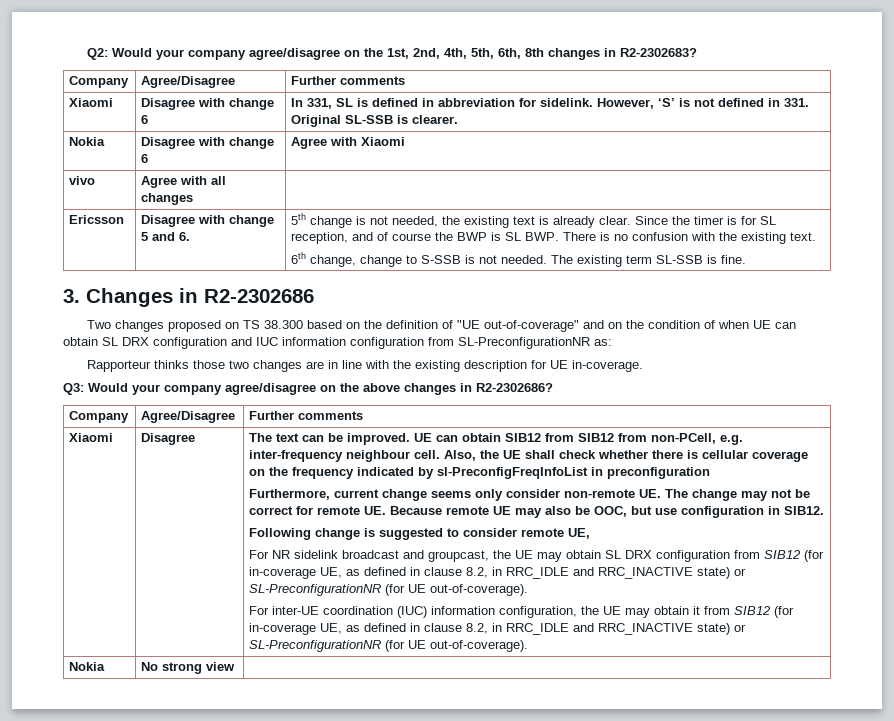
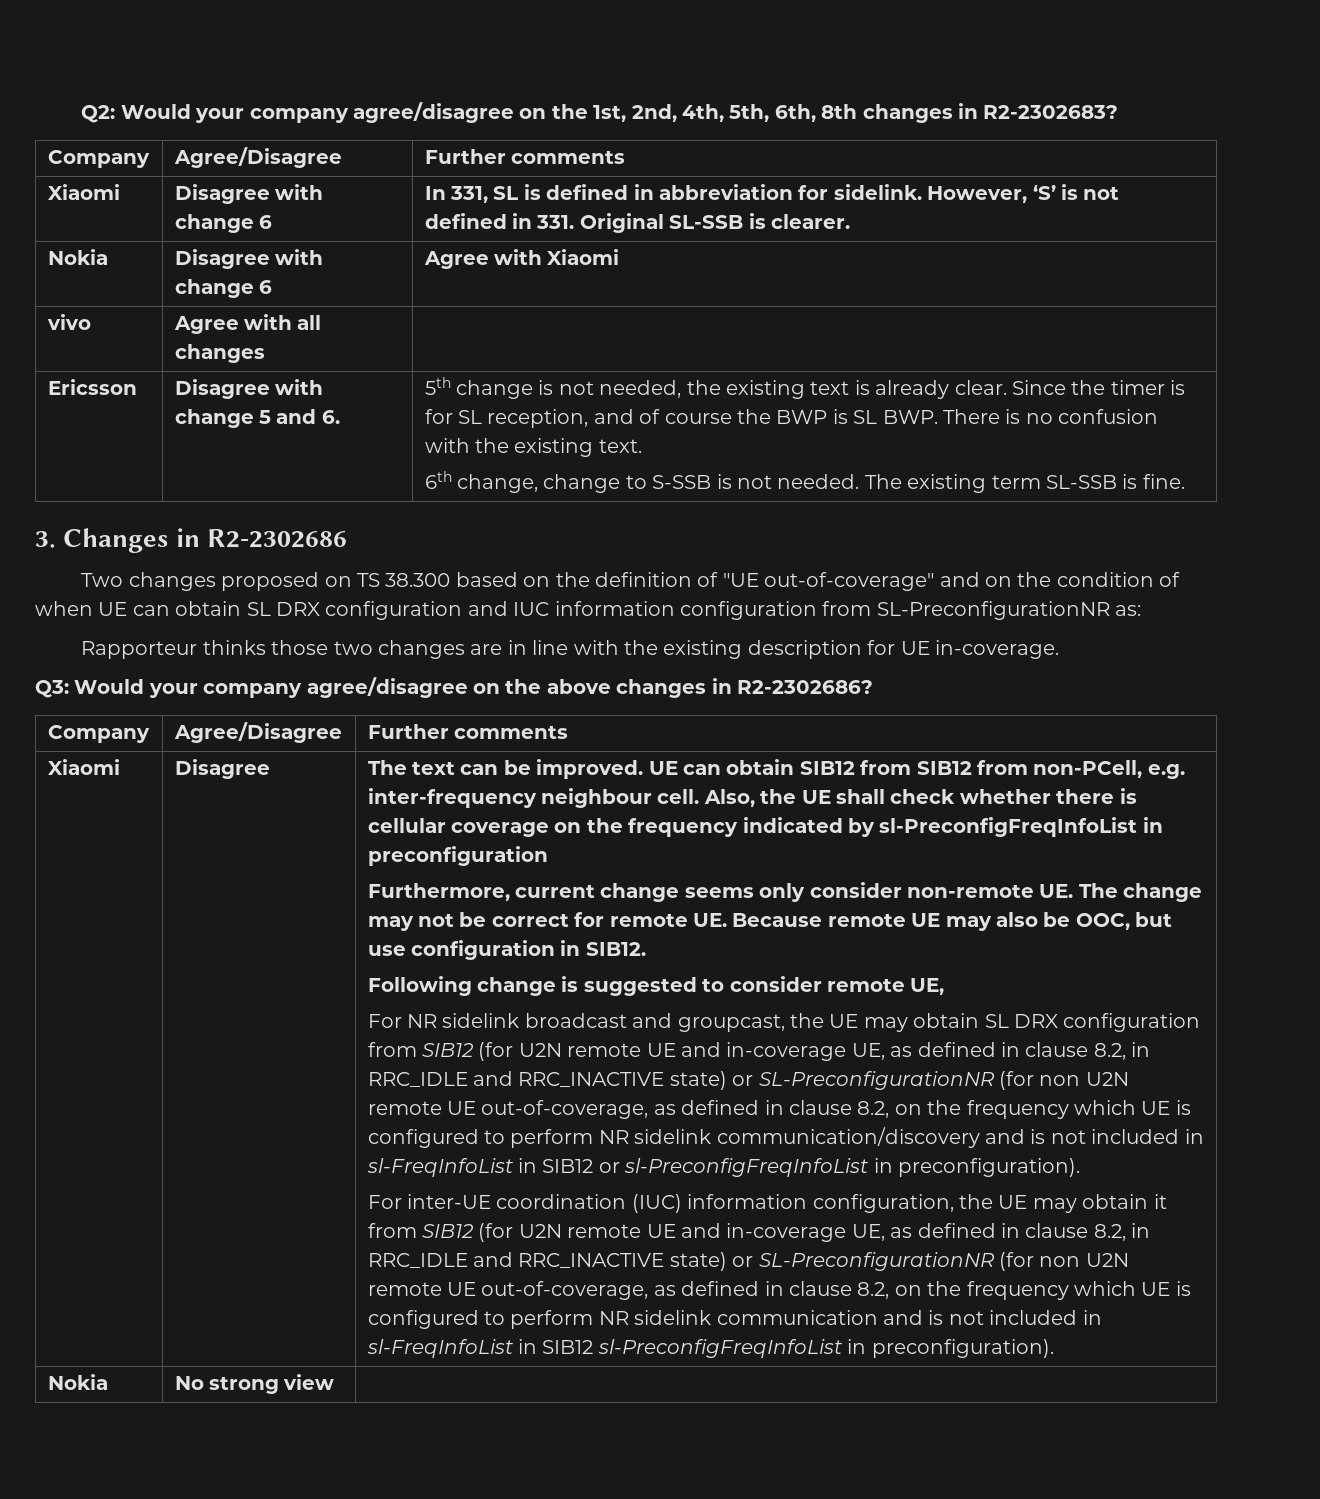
- For NR sidelink broadcast and groupcast, the UE may obtain SL DRX configuration from SIB12 (for in-coverage UE, as defined in clause 8.2, in RRC_IDLE and RRC_INACTIVE state) or SL-PreconfigurationNR (for UE out-of-coverage).
+ For NR sidelink broadcast and groupcast, the UE may obtain SL DRX configuration from SIB12 (for U2N remote UE and in-coverage UE, as defined in clause 8.2, in RRC_IDLE and RRC_INACTIVE state) or SL-PreconfigurationNR (for non U2N remote UE out-of-coverage, as defined in clause 8.2, on the frequency which UE is configured to perform NR sidelink communication/discovery and is not included in sl-FreqInfoList in SIB12 or sl-PreconfigFreqInfoList in preconfiguration).
- For inter-UE coordination (IUC) information configuration, the UE may obtain it from SIB12 (for in-coverage UE, as defined in clause 8.2, in RRC_IDLE and RRC_INACTIVE state) or SL-PreconfigurationNR (for UE out-of-coverage).
+ For inter-UE coordination (IUC) information configuration, the UE may obtain it from SIB12 (for U2N remote UE and in-coverage UE, as defined in clause 8.2, in RRC_IDLE and RRC_INACTIVE state) or SL-PreconfigurationNR (for non U2N remote UE out-of-coverage, as defined in clause 8.2, on the frequency which UE is configured to perform NR sidelink communication and is not included in sl-FreqInfoList in SIB12 sl-PreconfigFreqInfoList in preconfiguration).

